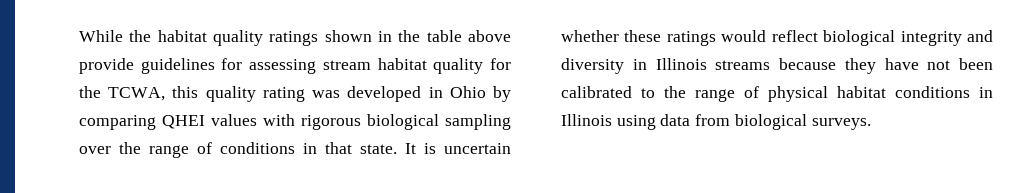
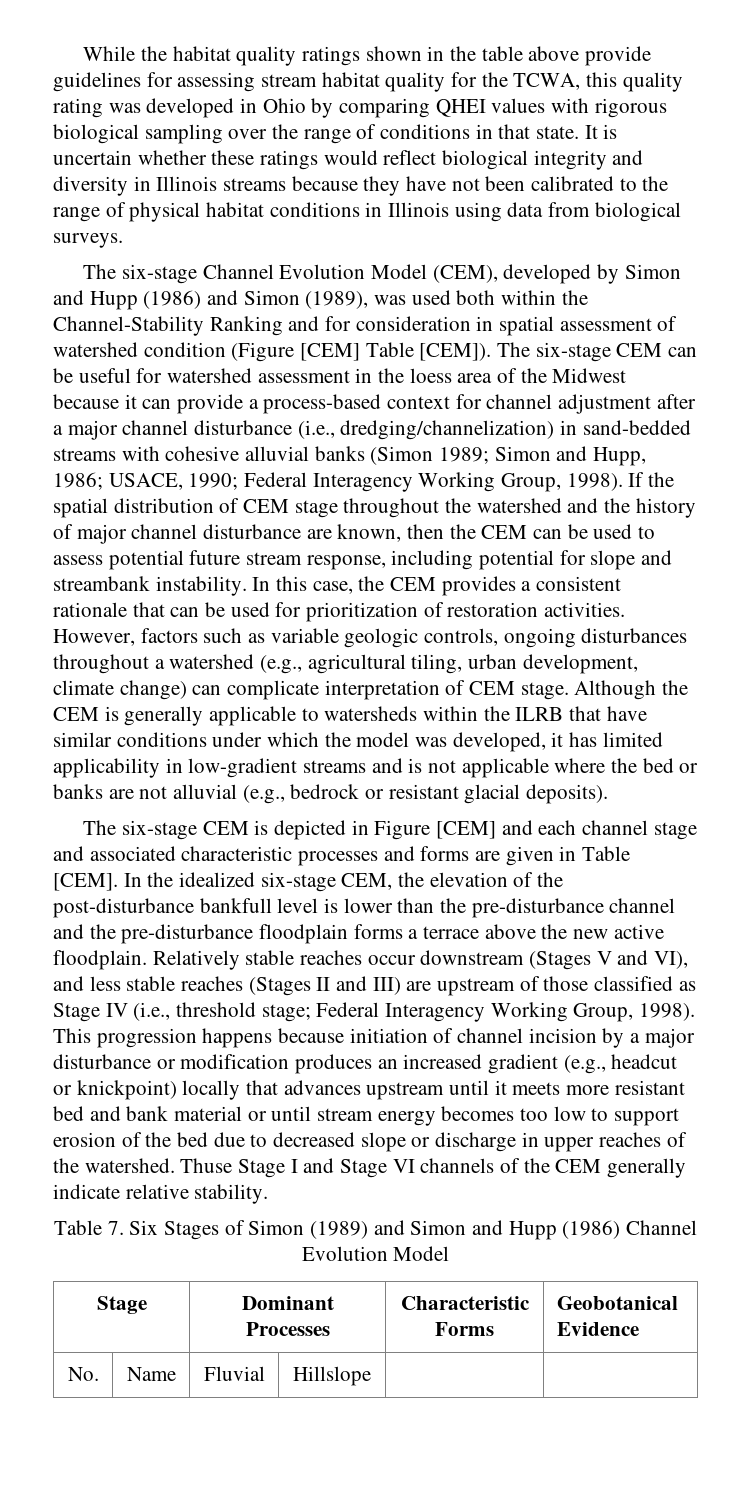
+ The six-stage Channel Evolution Model (CEM), developed by Simon and Hupp (1986) and Simon (1989), was used both within the Channel-Stability Ranking and for consideration in spatial assessment of watershed condition (Figure [CEM] Table [CEM]). The six-stage CEM can be useful for watershed assessment in the loess area of the Midwest because it can provide a process-based context for channel adjustment after a major channel disturbance (i.e., dredging/channelization) in sand-bedded streams with cohesive alluvial banks (Simon 1989; Simon and Hupp, 1986; USACE, 1990; Federal Interagency Working Group, 1998). If the spatial distribution of CEM stage throughout the watershed and the history of major channel disturbance are known, then the CEM can be used to assess potential future stream response, including potential for slope and streambank instability. In this case, the CEM provides a consistent rationale that can be used for prioritization of restoration activities. However, factors such as variable geologic controls, ongoing disturbances throughout a watershed (e.g., agricultural tiling, urban development, climate change) can complicate interpretation of CEM stage. Although the CEM is generally applicable to watersheds within the ILRB that have similar conditions under which the model was developed, it has limited applicability in low-gradient streams and is not applicable where the bed or banks are not alluvial (e.g., bedrock or resistant glacial deposits).
+ The six-stage CEM is depicted in Figure [CEM] and each channel stage and associated characteristic processes and forms are given in Table [CEM]. In the idealized six-stage CEM, the elevation of the post-disturbance bankfull level is lower than the pre-disturbance channel and the pre-disturbance floodplain forms a terrace above the new active floodplain. Relatively stable reaches occur downstream (Stages V and VI), and less stable reaches (Stages II and III) are upstream of those classified as Stage IV (i.e., threshold stage; Federal Interagency Working Group, 1998). This progression happens because initiation of channel incision by a major disturbance or modification produces an increased gradient (e.g., headcut or knickpoint) locally that advances upstream until it meets more resistant bed and bank material or until stream energy becomes too low to support erosion of the bed due to decreased slope or discharge in upper reaches of the watershed. Thuse Stage I and Stage VI channels of the CEM generally indicate relative stability.
+ Table 7. Six Stages of Simon (1989) and Simon and Hupp (1986) Channel Evolution Model
+ Stage | Dominant Processes | Characteristic Forms | Geobotanical Evidence
+ No. | Name | Fluvial | Hillslope | |

